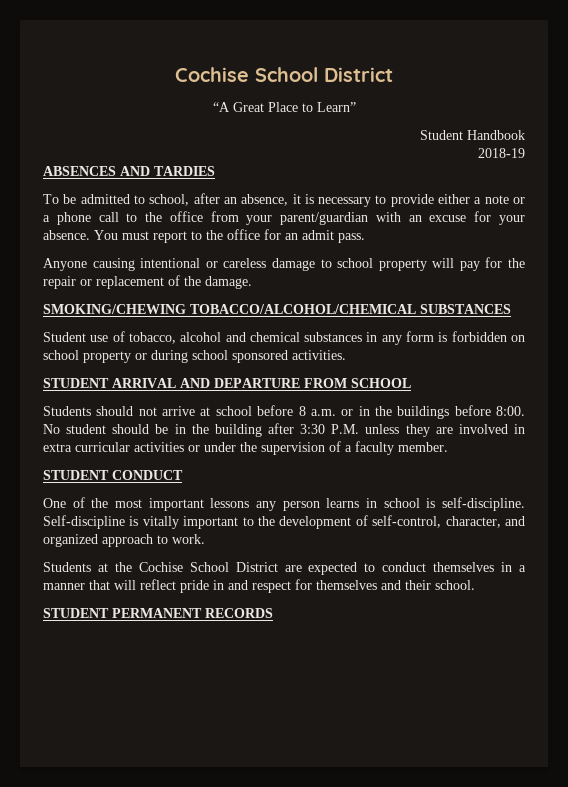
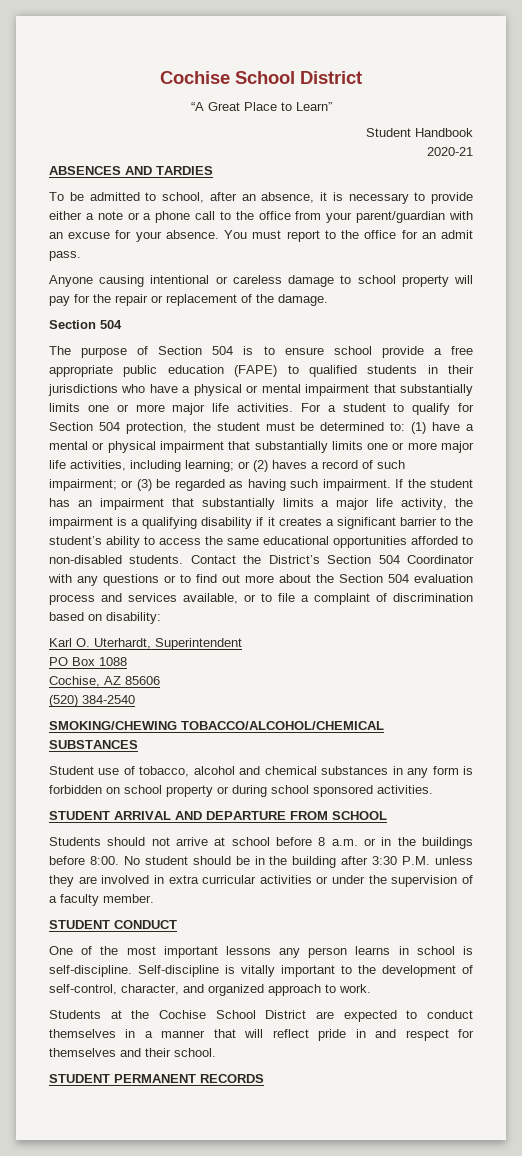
- 2018-19
+ 2020-21
  Anyone causing intentional or careless damage to school property will pay for the repair or replacement of the damage.
+ Section 504
+ The purpose of Section 504 is to ensure school provide a free appropriate public education (FAPE) to qualified students in their jurisdictions who have a physical or mental impairment that substantially limits one or more major life activities. For a student to qualify for Section 504 protection, the student must be determined to: (1) have a mental or physical impairment that substantially limits one or more major life activities, including learning; or (2) haves a record of such impairment; or (3) be regarded as having such impairment. If the student has an impairment that substantially limits a major life activity, the impairment is a qualifying disability if it creates a significant barrier to the student’s ability to access the same educational opportunities afforded to non-disabled students. Contact the District’s Section 504 Coordinator with any questions or to find out more about the Section 504 evaluation process and services available, or to file a complaint of discrimination based on disability:
+ Karl O. Uterhardt, Superintendent
+ PO Box 1088
+ Cochise, AZ 85606
+ (520) 384-2540

